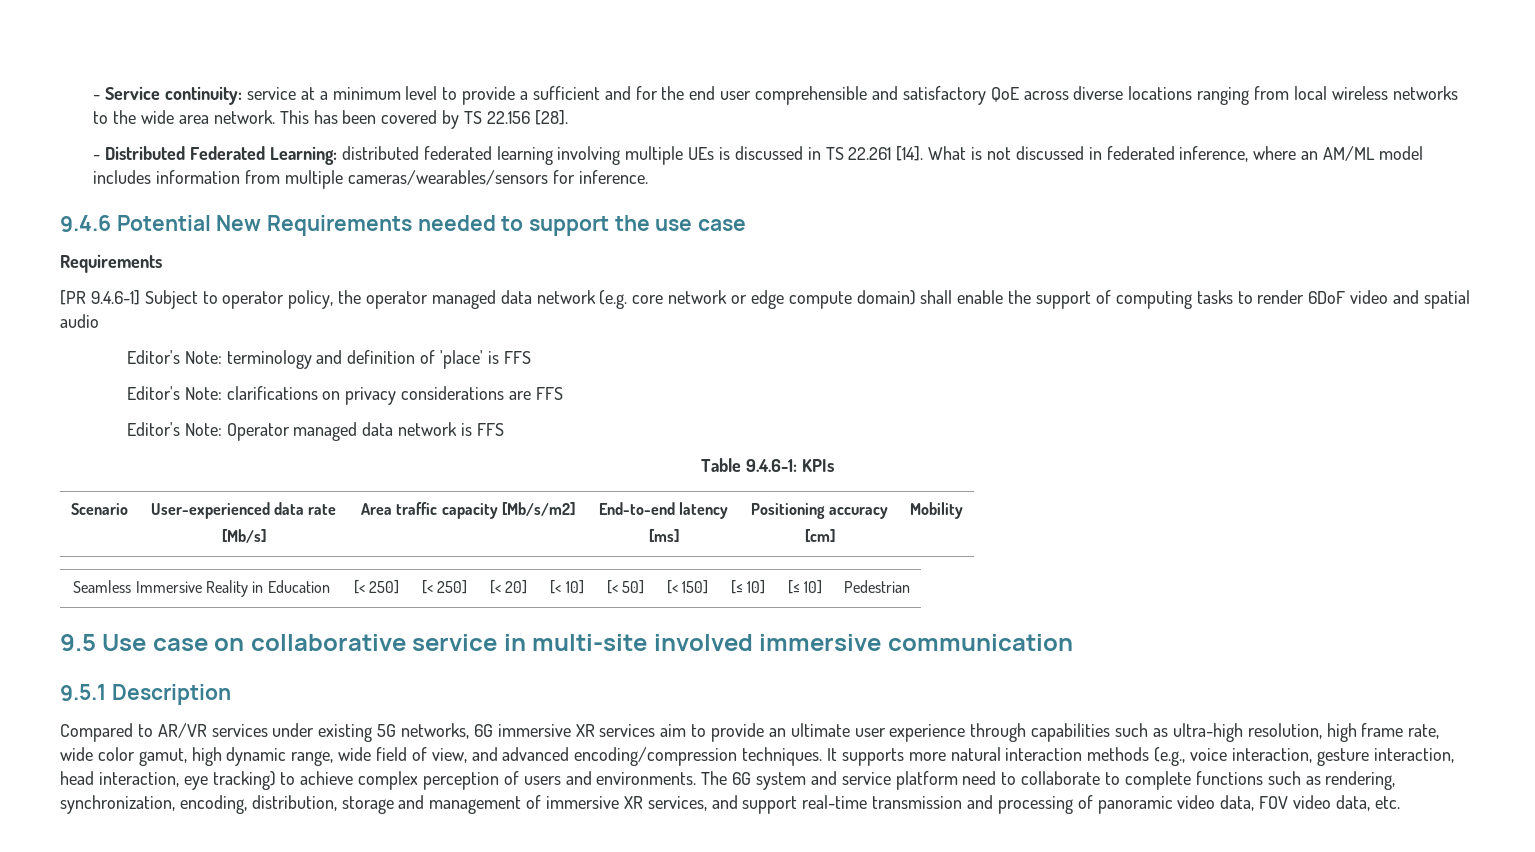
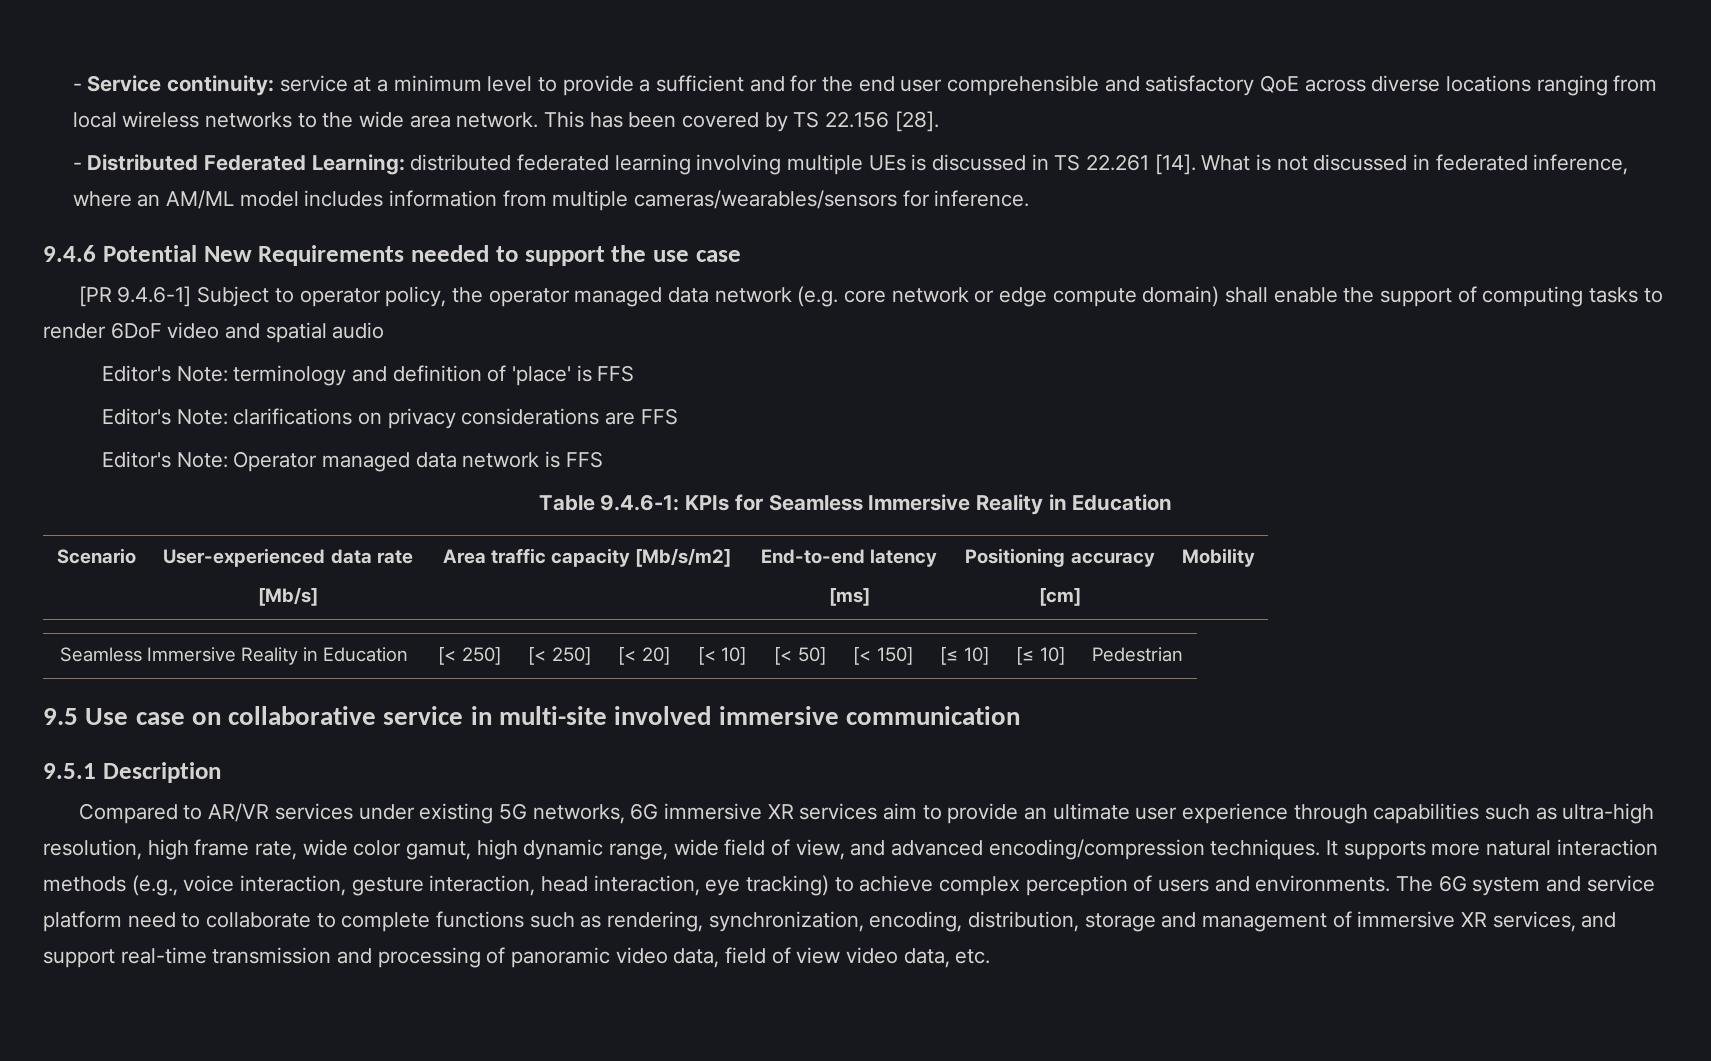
  9.4.6 Potential New Requirements needed to support the use case
- Requirements
- Table 9.4.6-1: KPIs
+ Table 9.4.6-1: KPIs for Seamless Immersive Reality in Education
- The 6G system and service platform need to collaborate to complete functions such as rendering, synchronization, encoding, distribution, storage and management of immersive XR services, and support real-time transmission and processing of panoramic video data, FOV video data, etc.
+ The 6G system and service platform need to collaborate to complete functions such as rendering, synchronization, encoding, distribution, storage and management of immersive XR services, and support real-time transmission and processing of panoramic video data, field of view video data, etc.

